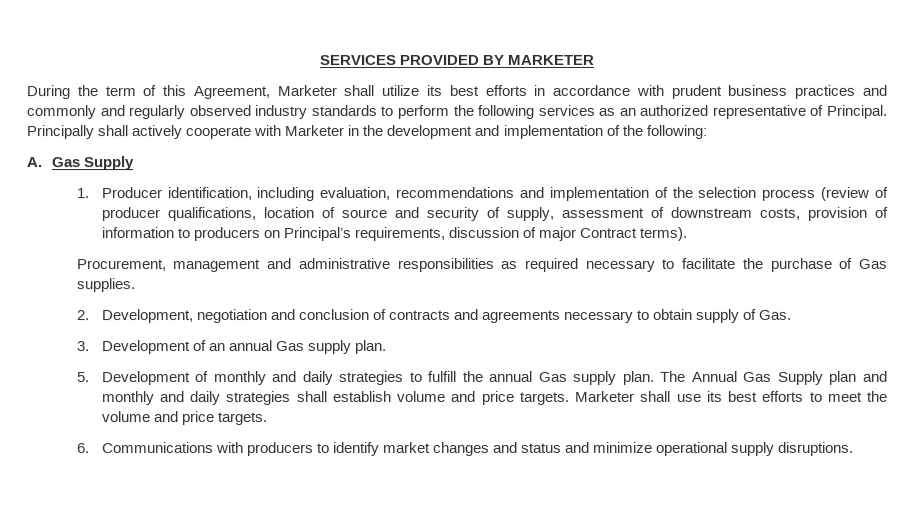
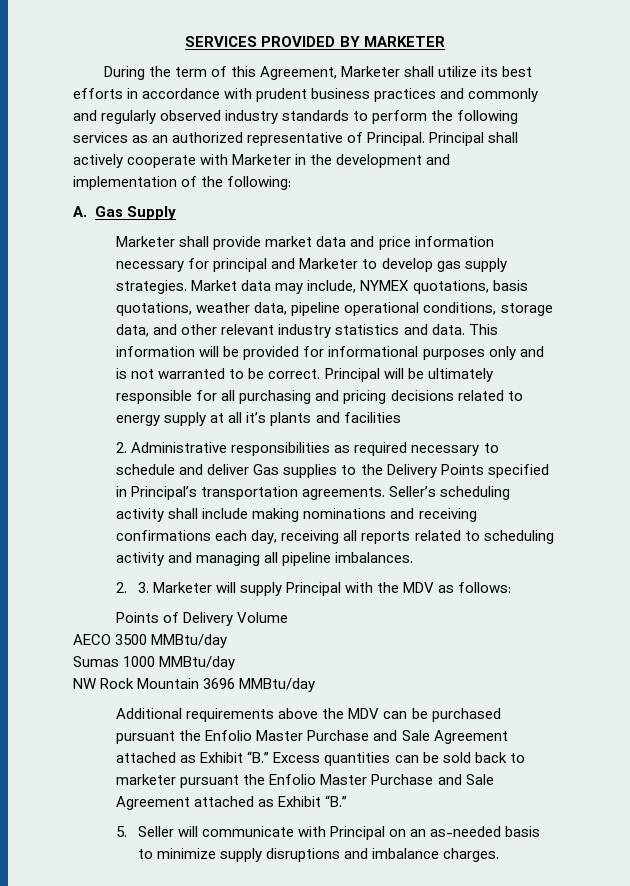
- Principally shall actively cooperate with Marketer in the development and implementation of the following:
+ Principal shall actively cooperate with Marketer in the development and implementation of the following:
- 1. Producer identification, including evaluation, recommendations and implementation of the selection process (review of producer qualifications, location of source and security of supply, assessment of downstream costs, provision of information to producers on Principal’s requirements, discussion of major Contract terms).
- Procurement, management and administrative responsibilities as required necessary to facilitate the purchase of Gas supplies.
- 2. Development, negotiation and conclusion of contracts and agreements necessary to obtain supply of Gas.
- 3. Development of an annual Gas supply plan.
- 5. Development of monthly and daily strategies to fulfill the annual Gas supply plan. The Annual Gas Supply plan and monthly and daily strategies shall establish volume and price targets. Marketer shall use its best efforts to meet the volume and price targets.
- 6. Communications with producers to identify market changes and status and minimize operational supply disruptions.
+ Marketer shall provide market data and price information necessary for principal and Marketer to develop gas supply strategies. Market data may include, NYMEX quotations, basis quotations, weather data, pipeline operational conditions, storage data, and other relevant industry statistics and data. This information will be provided for informational purposes only and is not warranted to be correct. Principal will be ultimately responsible for all purchasing and pricing decisions related to energy supply at all it’s plants and facilities
+ 2. Administrative responsibilities as required necessary to schedule and deliver Gas supplies to the Delivery Points specified in Principal’s transportation agreements. Seller’s scheduling activity shall include making nominations and receiving confirmations each day, receiving all reports related to scheduling activity and managing all pipeline imbalances.
+ 2. 3. Marketer will supply Principal with the MDV as follows:
+ Points of Delivery Volume
+ AECO 3500 MMBtu/day
+ Sumas 1000 MMBtu/day
+ NW Rock Mountain 3696 MMBtu/day
+ Additional requirements above the MDV can be purchased pursuant the Enfolio Master Purchase and Sale Agreement attached as Exhibit “B.” Excess quantities can be sold back to marketer pursuant the Enfolio Master Purchase and Sale Agreement attached as Exhibit “B.”
+ 5. Seller will communicate with Principal on an as-needed basis to minimize supply disruptions and imbalance charges.

